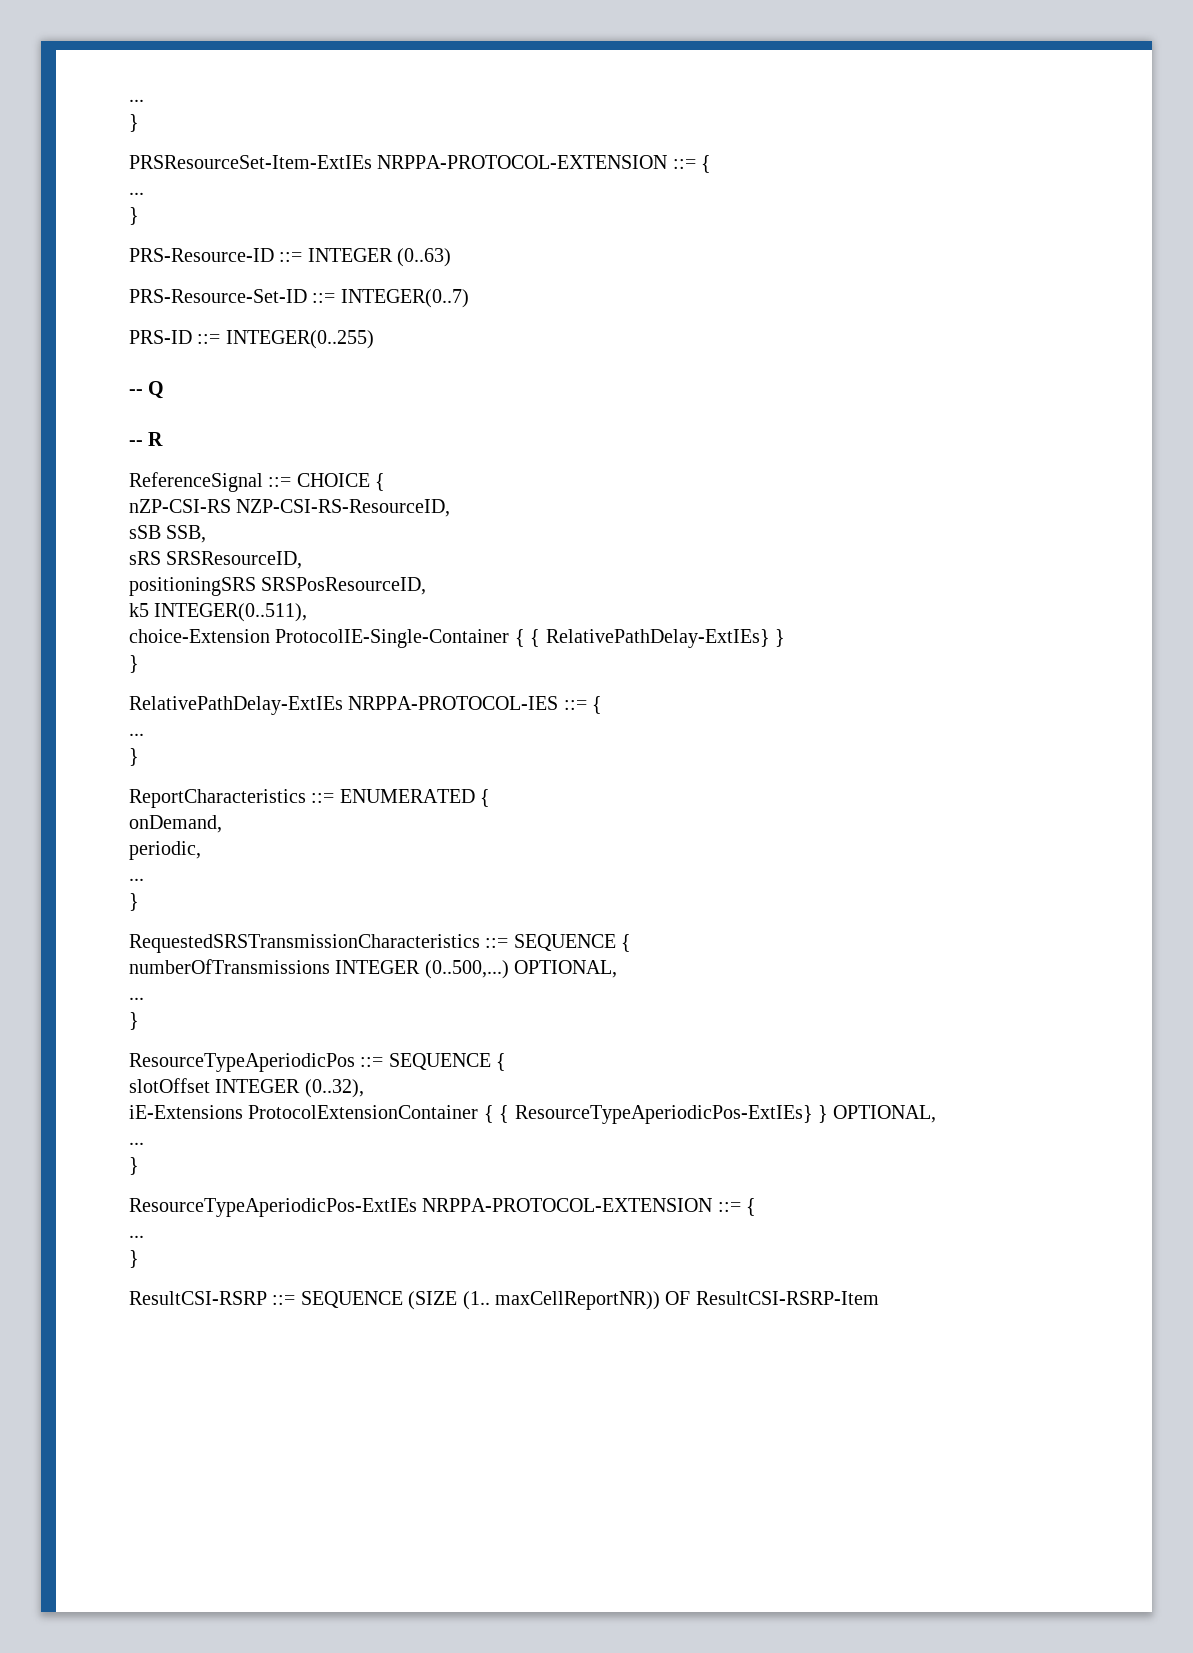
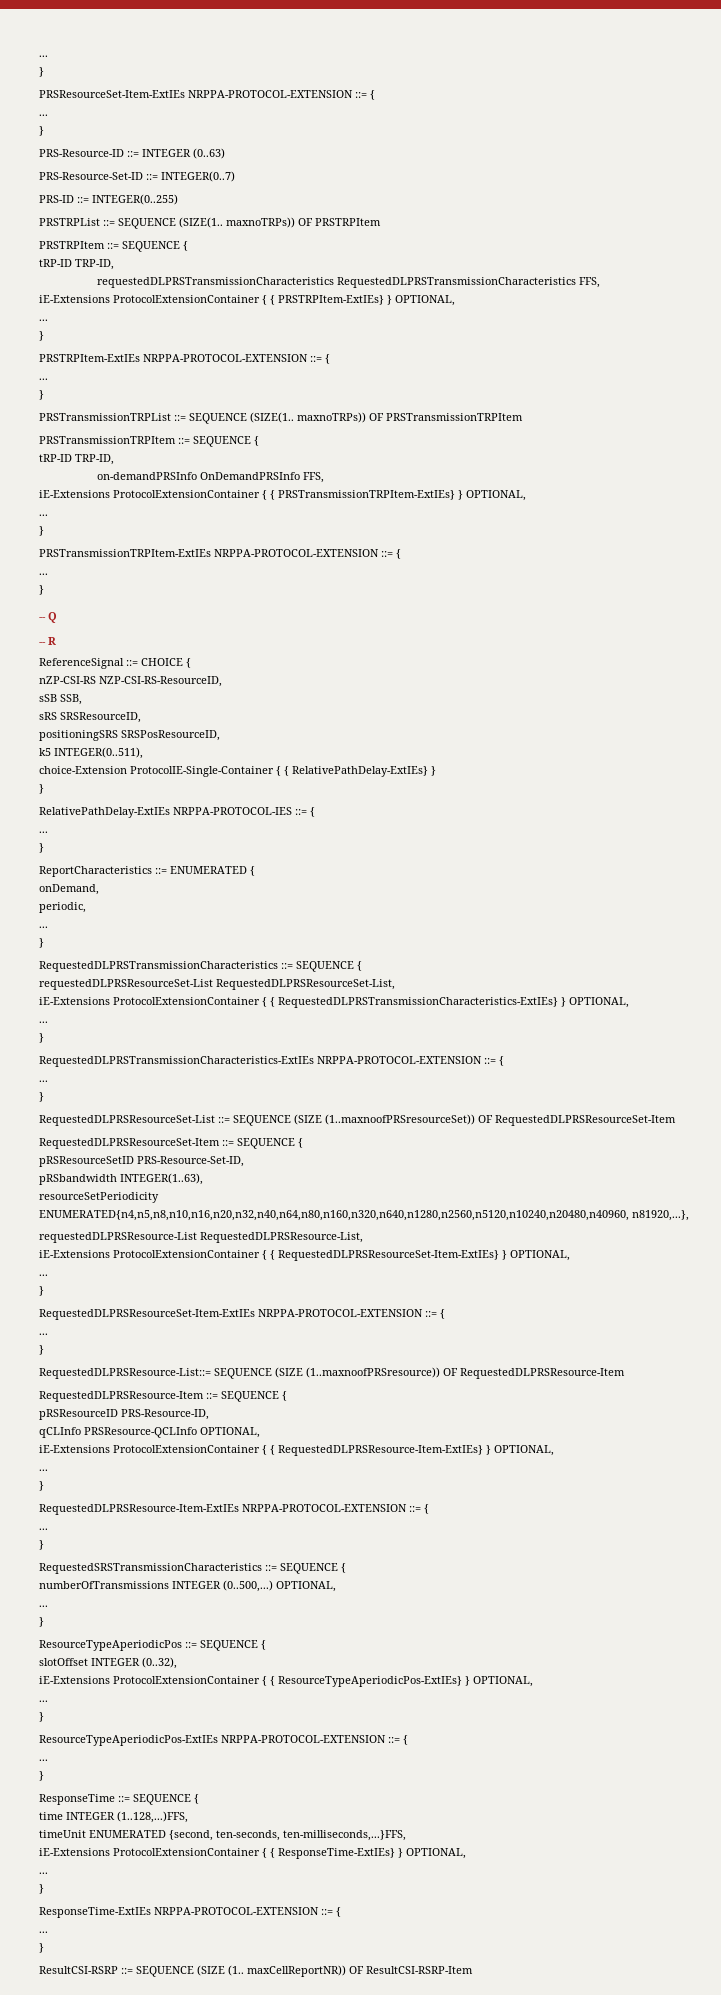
+ PRSTRPList ::= SEQUENCE (SIZE(1.. maxnoTRPs)) OF PRSTRPItem
+ PRSTRPItem ::= SEQUENCE {
+ tRP-ID TRP-ID,
+ requestedDLPRSTransmissionCharacteristics RequestedDLPRSTransmissionCharacteristics FFS,
+ iE-Extensions ProtocolExtensionContainer { { PRSTRPItem-ExtIEs} } OPTIONAL,
+ ...
+ }
+ PRSTRPItem-ExtIEs NRPPA-PROTOCOL-EXTENSION ::= {
+ ...
+ }
+ PRSTransmissionTRPList ::= SEQUENCE (SIZE(1.. maxnoTRPs)) OF PRSTransmissionTRPItem
+ PRSTransmissionTRPItem ::= SEQUENCE {
+ tRP-ID TRP-ID,
+ on-demandPRSInfo OnDemandPRSInfo FFS,
+ iE-Extensions ProtocolExtensionContainer { { PRSTransmissionTRPItem-ExtIEs} } OPTIONAL,
+ ...
+ }
+ PRSTransmissionTRPItem-ExtIEs NRPPA-PROTOCOL-EXTENSION ::= {
+ ...
+ }
+ RequestedDLPRSTransmissionCharacteristics ::= SEQUENCE {
+ requestedDLPRSResourceSet-List RequestedDLPRSResourceSet-List,
+ iE-Extensions ProtocolExtensionContainer { { RequestedDLPRSTransmissionCharacteristics-ExtIEs} } OPTIONAL,
+ ...
+ }
+ RequestedDLPRSTransmissionCharacteristics-ExtIEs NRPPA-PROTOCOL-EXTENSION ::= {
+ ...
+ }
+ RequestedDLPRSResourceSet-List ::= SEQUENCE (SIZE (1..maxnoofPRSresourceSet)) OF RequestedDLPRSResourceSet-Item
+ RequestedDLPRSResourceSet-Item ::= SEQUENCE {
+ pRSResourceSetID PRS-Resource-Set-ID,
+ pRSbandwidth INTEGER(1..63),
+ resourceSetPeriodicity ENUMERATED{n4,n5,n8,n10,n16,n20,n32,n40,n64,n80,n160,n320,n640,n1280,n2560,n5120,n10240,n20480,n40960, n81920,...},
+ requestedDLPRSResource-List RequestedDLPRSResource-List,
+ iE-Extensions ProtocolExtensionContainer { { RequestedDLPRSResourceSet-Item-ExtIEs} } OPTIONAL,
+ ...
+ }
+ RequestedDLPRSResourceSet-Item-ExtIEs NRPPA-PROTOCOL-EXTENSION ::= {
+ ...
+ }
+ RequestedDLPRSResource-List::= SEQUENCE (SIZE (1..maxnoofPRSresource)) OF RequestedDLPRSResource-Item
+ RequestedDLPRSResource-Item ::= SEQUENCE {
+ pRSResourceID PRS-Resource-ID,
+ qCLInfo PRSResource-QCLInfo OPTIONAL,
+ iE-Extensions ProtocolExtensionContainer { { RequestedDLPRSResource-Item-ExtIEs} } OPTIONAL,
+ ...
+ }
+ RequestedDLPRSResource-Item-ExtIEs NRPPA-PROTOCOL-EXTENSION ::= {
+ ...
+ }
+ ResponseTime ::= SEQUENCE {
+ time INTEGER (1..128,...)FFS,
+ timeUnit ENUMERATED {second, ten-seconds, ten-milliseconds,...}FFS,
+ iE-Extensions ProtocolExtensionContainer { { ResponseTime-ExtIEs} } OPTIONAL,
+ ...
+ }
+ ResponseTime-ExtIEs NRPPA-PROTOCOL-EXTENSION ::= {
+ ...
+ }

